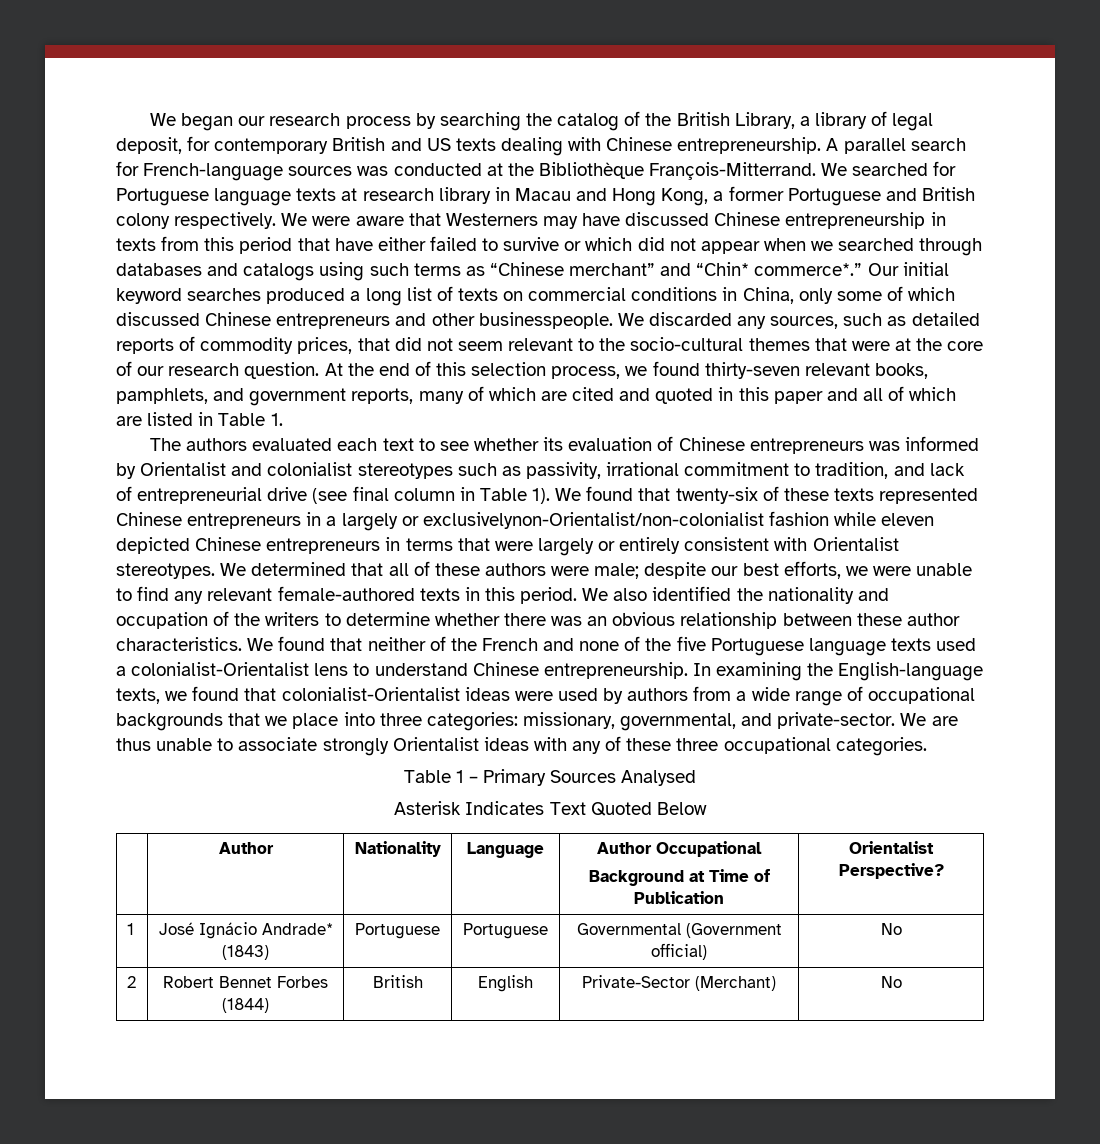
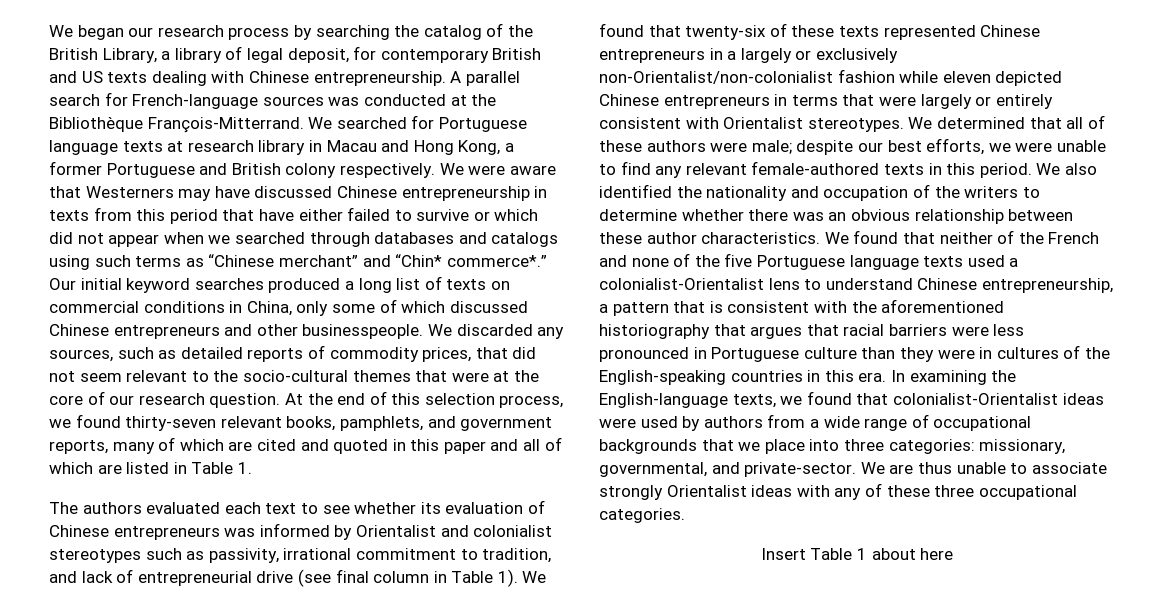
- We found that twenty-six of these texts represented Chinese entrepreneurs in a largely or exclusivelynon-Orientalist/non-colonialist fashion while eleven depicted Chinese entrepreneurs in terms that were largely or entirely consistent with Orientalist stereotypes.
+ We found that twenty-six of these texts represented Chinese entrepreneurs in a largely or exclusively non-Orientalist/non-colonialist fashion while eleven depicted Chinese entrepreneurs in terms that were largely or entirely consistent with Orientalist stereotypes.
- We found that neither of the French and none of the five Portuguese language texts used a colonialist-Orientalist lens to understand Chinese entrepreneurship.
+ We found that neither of the French and none of the five Portuguese language texts used a colonialist-Orientalist lens to understand Chinese entrepreneurship, a pattern that is consistent with the aforementioned historiography that argues that racial barriers were less pronounced in Portuguese culture than they were in cultures of the English-speaking countries in this era.
- Table 1 – Primary Sources Analysed
- Asterisk Indicates Text Quoted Below
- | Author | Nationality | Language | Author Occupational
- Background at Time of Publication | Orientalist Perspective?
- 1 | José Ignácio Andrade* (1843) | Portuguese | Portuguese | Governmental (Government official) | No
- 2 | Robert Bennet Forbes (1844) | British | English | Private-Sector (Merchant) | No
+ Insert Table 1 about here

